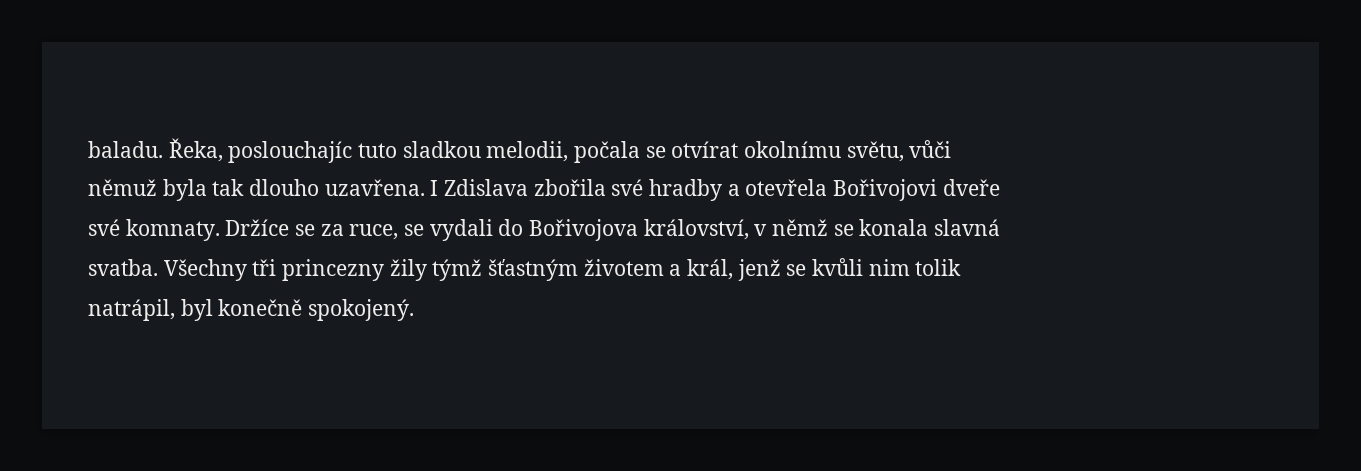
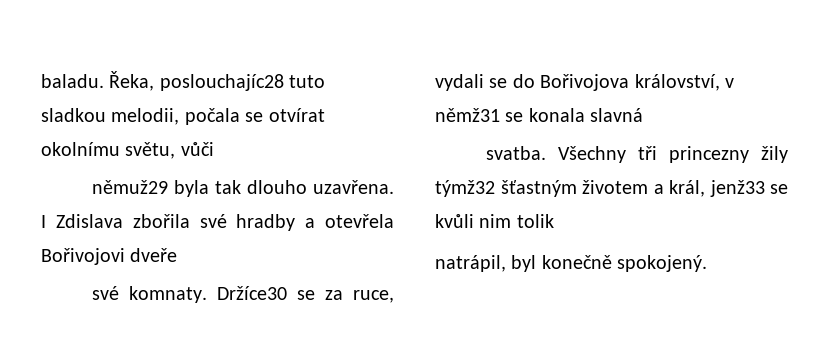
- Řeka, poslouchajíc tuto sladkou melodii, počala se otvírat okolnímu světu, vůči
+ Řeka, poslouchajíc28 tuto sladkou melodii, počala se otvírat okolnímu světu, vůči
- němuž byla tak dlouho uzavřena.
+ němuž29 byla tak dlouho uzavřena.
- Držíce se za ruce, se vydali do Bořivojova království, v němž se konala slavná
+ Držíce30 se za ruce, vydali se do Bořivojova království, v němž31 se konala slavná
- Všechny tři princezny žily týmž šťastným životem a král, jenž se kvůli nim tolik
+ Všechny tři princezny žily týmž32 šťastným životem a král, jenž33 se kvůli nim tolik

